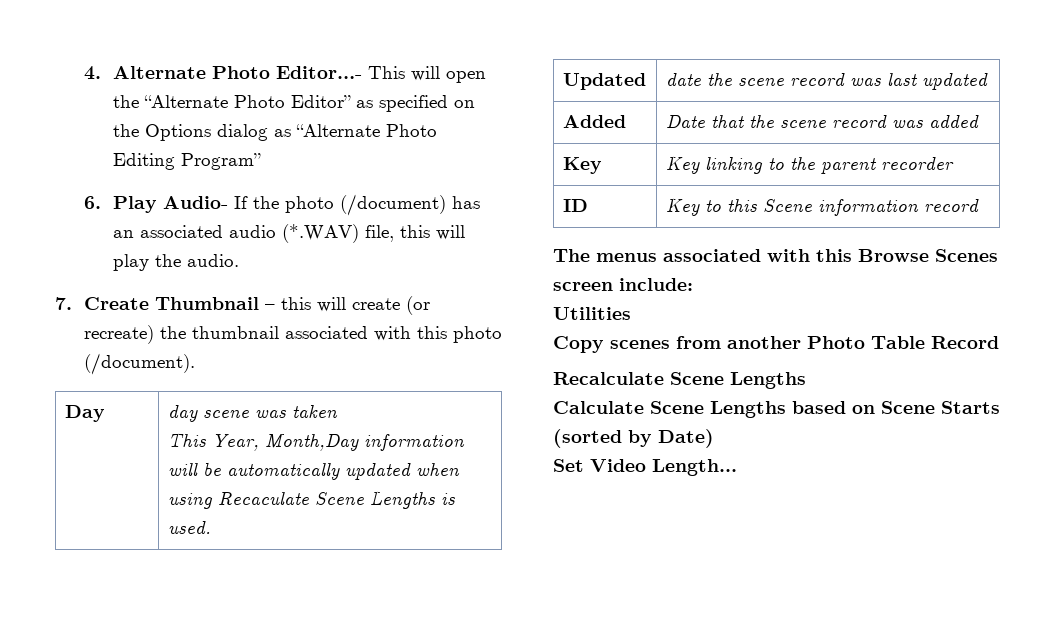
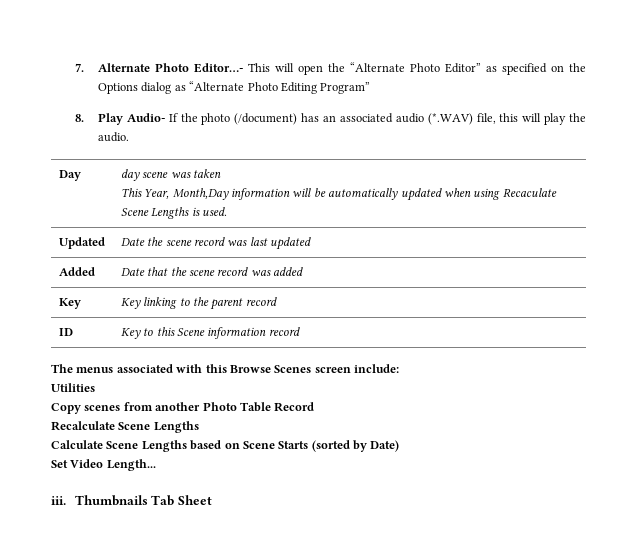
- 4. Alternate Photo Editor…- This will open the “Alternate Photo Editor” as specified on the Options dialog as “Alternate Photo Editing Program”
+ 7. Alternate Photo Editor…- This will open the “Alternate Photo Editor” as specified on the Options dialog as “Alternate Photo Editing Program”
- 6. Play Audio- If the photo (/document) has an associated audio (*.WAV) file, this will play the audio.
+ 8. Play Audio- If the photo (/document) has an associated audio (*.WAV) file, this will play the audio.
- 7. Create Thumbnail – this will create (or recreate) the thumbnail associated with this photo (/document).
- Updated | date the scene record was last updated
+ Updated | Date the scene record was last updated
- Key | Key linking to the parent recorder
+ Key | Key linking to the parent record
+ iii. Thumbnails Tab Sheet

